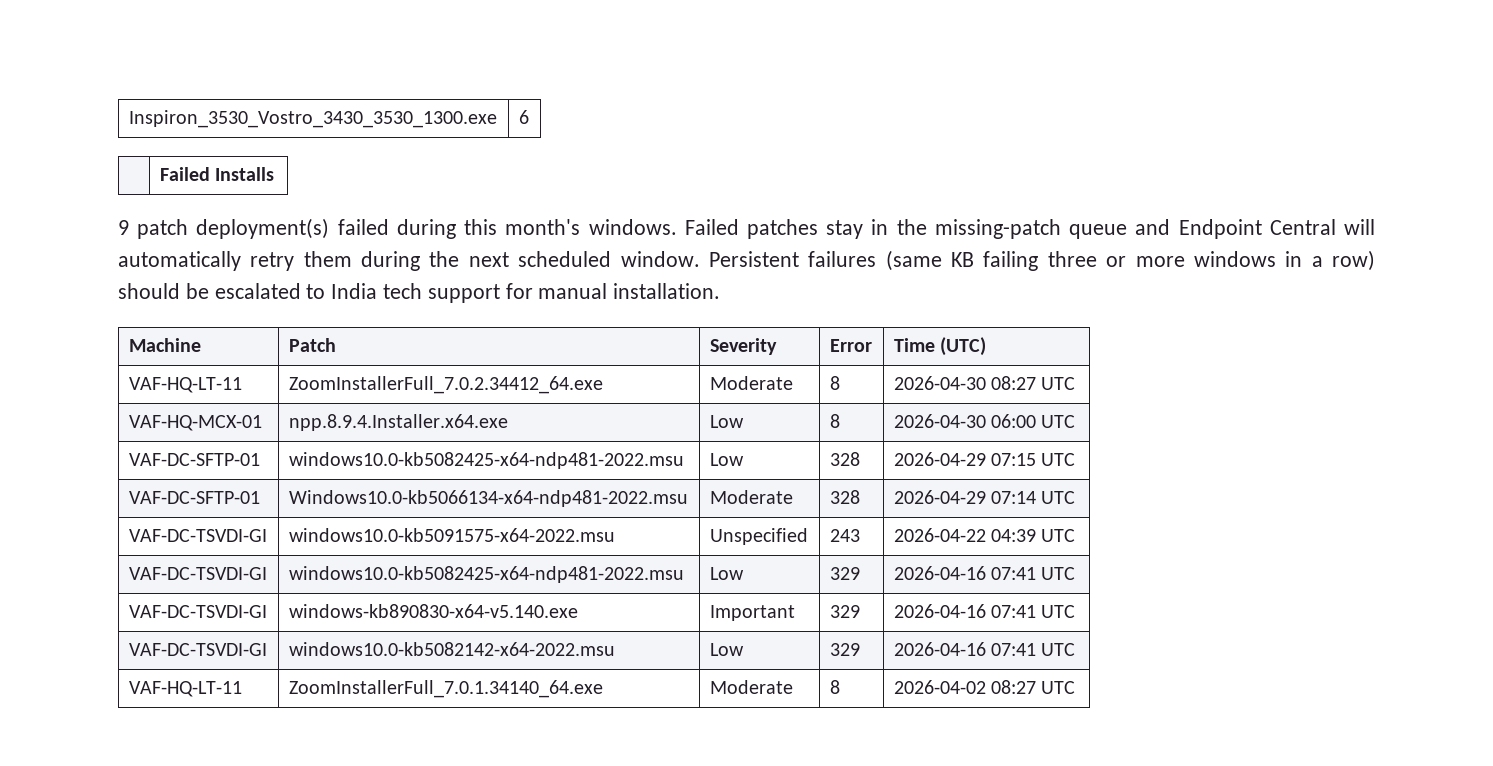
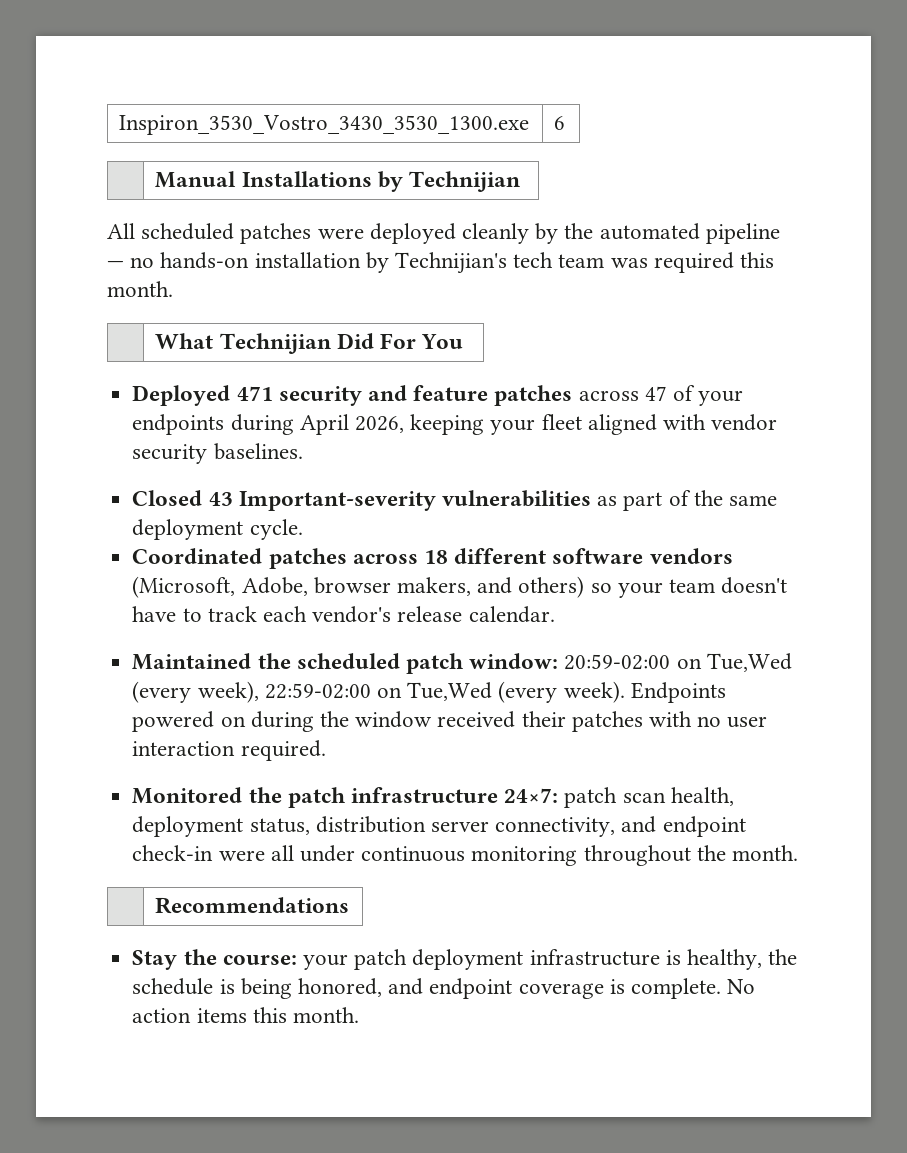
- | Failed Installs
- 9 patch deployment(s) failed during this month's windows. Failed patches stay in the missing-patch queue and Endpoint Central will automatically retry them during the next scheduled window. Persistent failures (same KB failing three or more windows in a row) should be escalated to India tech support for manual installation.
- Machine | Patch | Severity | Error | Time (UTC)
- VAF-HQ-LT-11 | ZoomInstallerFull_7.0.2.34412_64.exe | Moderate | 8 | 2026-04-30 08:27 UTC
- VAF-HQ-MCX-01 | npp.8.9.4.Installer.x64.exe | Low | 8 | 2026-04-30 06:00 UTC
- VAF-DC-SFTP-01 | windows10.0-kb5082425-x64-ndp481-2022.msu | Low | 328 | 2026-04-29 07:15 UTC
- VAF-DC-SFTP-01 | Windows10.0-kb5066134-x64-ndp481-2022.msu | Moderate | 328 | 2026-04-29 07:14 UTC
- VAF-DC-TSVDI-GI | windows10.0-kb5091575-x64-2022.msu | Unspecified | 243 | 2026-04-22 04:39 UTC
- VAF-DC-TSVDI-GI | windows10.0-kb5082425-x64-ndp481-2022.msu | Low | 329 | 2026-04-16 07:41 UTC
- VAF-DC-TSVDI-GI | windows-kb890830-x64-v5.140.exe | Important | 329 | 2026-04-16 07:41 UTC
- VAF-DC-TSVDI-GI | windows10.0-kb5082142-x64-2022.msu | Low | 329 | 2026-04-16 07:41 UTC
- VAF-HQ-LT-11 | ZoomInstallerFull_7.0.1.34140_64.exe | Moderate | 8 | 2026-04-02 08:27 UTC
+ | Manual Installations by Technijian
+ All scheduled patches were deployed cleanly by the automated pipeline — no hands-on installation by Technijian's tech team was required this month.
+ | What Technijian Did For You
+ Deployed 471 security and feature patches across 47 of your endpoints during April 2026, keeping your fleet aligned with vendor security baselines.
+ Closed 43 Important-severity vulnerabilities as part of the same deployment cycle.
+ Coordinated patches across 18 different software vendors (Microsoft, Adobe, browser makers, and others) so your team doesn't have to track each vendor's release calendar.
+ Maintained the scheduled patch window: 20:59-02:00 on Tue,Wed (every week), 22:59-02:00 on Tue,Wed (every week). Endpoints powered on during the window received their patches with no user interaction required.
+ Monitored the patch infrastructure 24×7: patch scan health, deployment status, distribution server connectivity, and endpoint check-in were all under continuous monitoring throughout the month.
+ | Recommendations
+ Stay the course: your patch deployment infrastructure is healthy, the schedule is being honored, and endpoint coverage is complete. No action items this month.

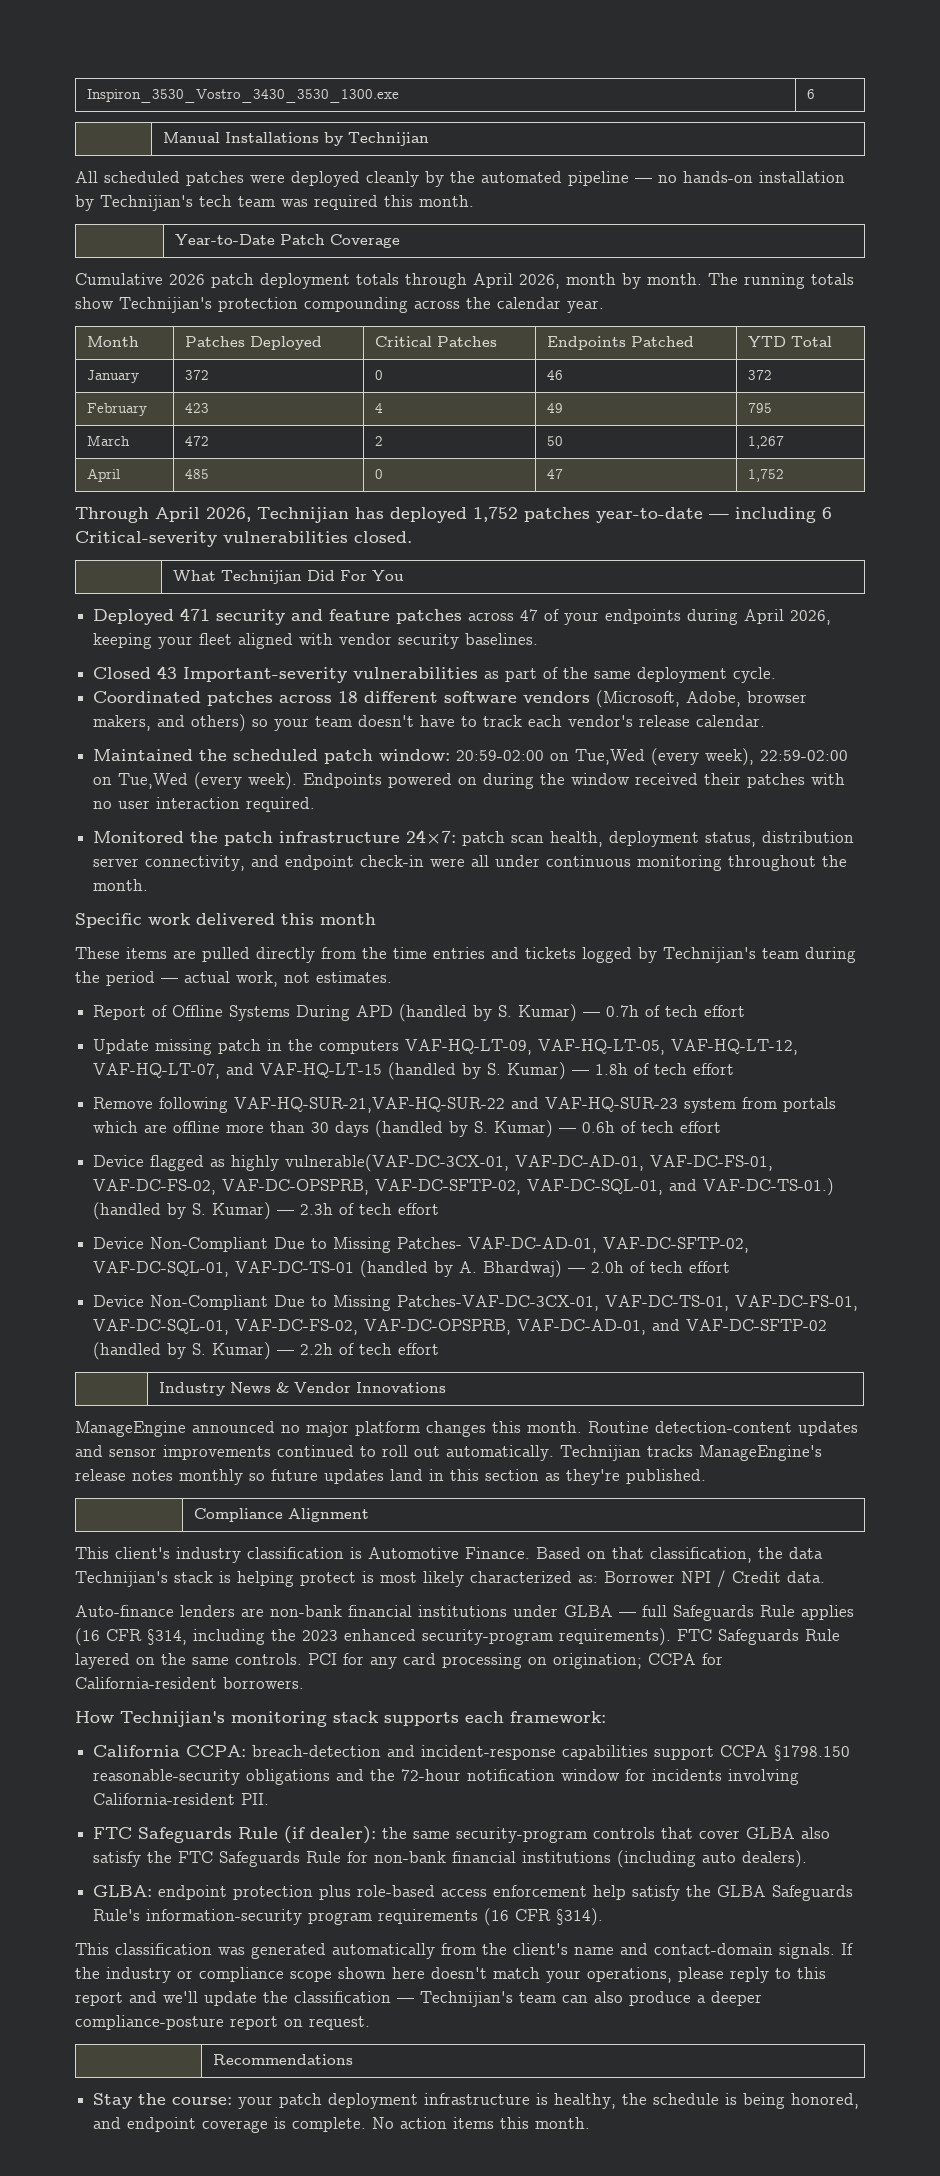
+ | Year-to-Date Patch Coverage
+ Cumulative 2026 patch deployment totals through April 2026, month by month. The running totals show Technijian's protection compounding across the calendar year.
+ Month | Patches Deployed | Critical Patches | Endpoints Patched | YTD Total
+ January | 372 | 0 | 46 | 372
+ February | 423 | 4 | 49 | 795
+ March | 472 | 2 | 50 | 1,267
+ April | 485 | 0 | 47 | 1,752
+ Through April 2026, Technijian has deployed 1,752 patches year-to-date — including 6 Critical-severity vulnerabilities closed.
+ Specific work delivered this month
+ These items are pulled directly from the time entries and tickets logged by Technijian's team during the period — actual work, not estimates.
+ Report of Offline Systems During APD (handled by S. Kumar) — 0.7h of tech effort
+ Update missing patch in the computers VAF-HQ-LT-09, VAF-HQ-LT-05, VAF-HQ-LT-12, VAF-HQ-LT-07, and VAF-HQ-LT-15 (handled by S. Kumar) — 1.8h of tech effort
+ Remove following VAF-HQ-SUR-21,VAF-HQ-SUR-22 and VAF-HQ-SUR-23 system from portals which are offline more than 30 days (handled by S. Kumar) — 0.6h of tech effort
+ Device flagged as highly vulnerable(VAF-DC-3CX-01, VAF-DC-AD-01, VAF-DC-FS-01, VAF-DC-FS-02, VAF-DC-OPSPRB, VAF-DC-SFTP-02, VAF-DC-SQL-01, and VAF-DC-TS-01.) (handled by S. Kumar) — 2.3h of tech effort
+ Device Non-Compliant Due to Missing Patches- VAF-DC-AD-01, VAF-DC-SFTP-02, VAF-DC-SQL-01, VAF-DC-TS-01 (handled by A. Bhardwaj) — 2.0h of tech effort
+ Device Non-Compliant Due to Missing Patches-VAF-DC-3CX-01, VAF-DC-TS-01, VAF-DC-FS-01, VAF-DC-SQL-01, VAF-DC-FS-02, VAF-DC-OPSPRB, VAF-DC-AD-01, and VAF-DC-SFTP-02 (handled by S. Kumar) — 2.2h of tech effort
+ | Industry News & Vendor Innovations
+ ManageEngine announced no major platform changes this month. Routine detection-content updates and sensor improvements continued to roll out automatically. Technijian tracks ManageEngine's release notes monthly so future updates land in this section as they're published.
+ | Compliance Alignment
+ This client's industry classification is Automotive Finance. Based on that classification, the data Technijian's stack is helping protect is most likely characterized as: Borrower NPI / Credit data.
+ Auto-finance lenders are non-bank financial institutions under GLBA — full Safeguards Rule applies (16 CFR §314, including the 2023 enhanced security-program requirements). FTC Safeguards Rule layered on the same controls. PCI for any card processing on origination; CCPA for California-resident borrowers.
+ How Technijian's monitoring stack supports each framework:
+ California CCPA: breach-detection and incident-response capabilities support CCPA §1798.150 reasonable-security obligations and the 72-hour notification window for incidents involving California-resident PII.
+ FTC Safeguards Rule (if dealer): the same security-program controls that cover GLBA also satisfy the FTC Safeguards Rule for non-bank financial institutions (including auto dealers).
+ GLBA: endpoint protection plus role-based access enforcement help satisfy the GLBA Safeguards Rule's information-security program requirements (16 CFR §314).
+ This classification was generated automatically from the client's name and contact-domain signals. If the industry or compliance scope shown here doesn't match your operations, please reply to this report and we'll update the classification — Technijian's team can also produce a deeper compliance-posture report on request.

